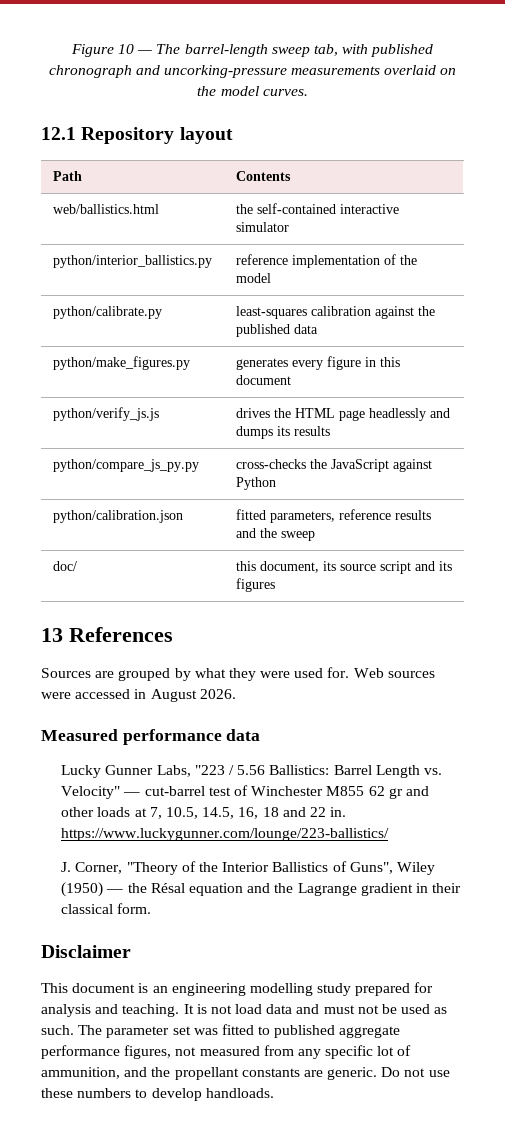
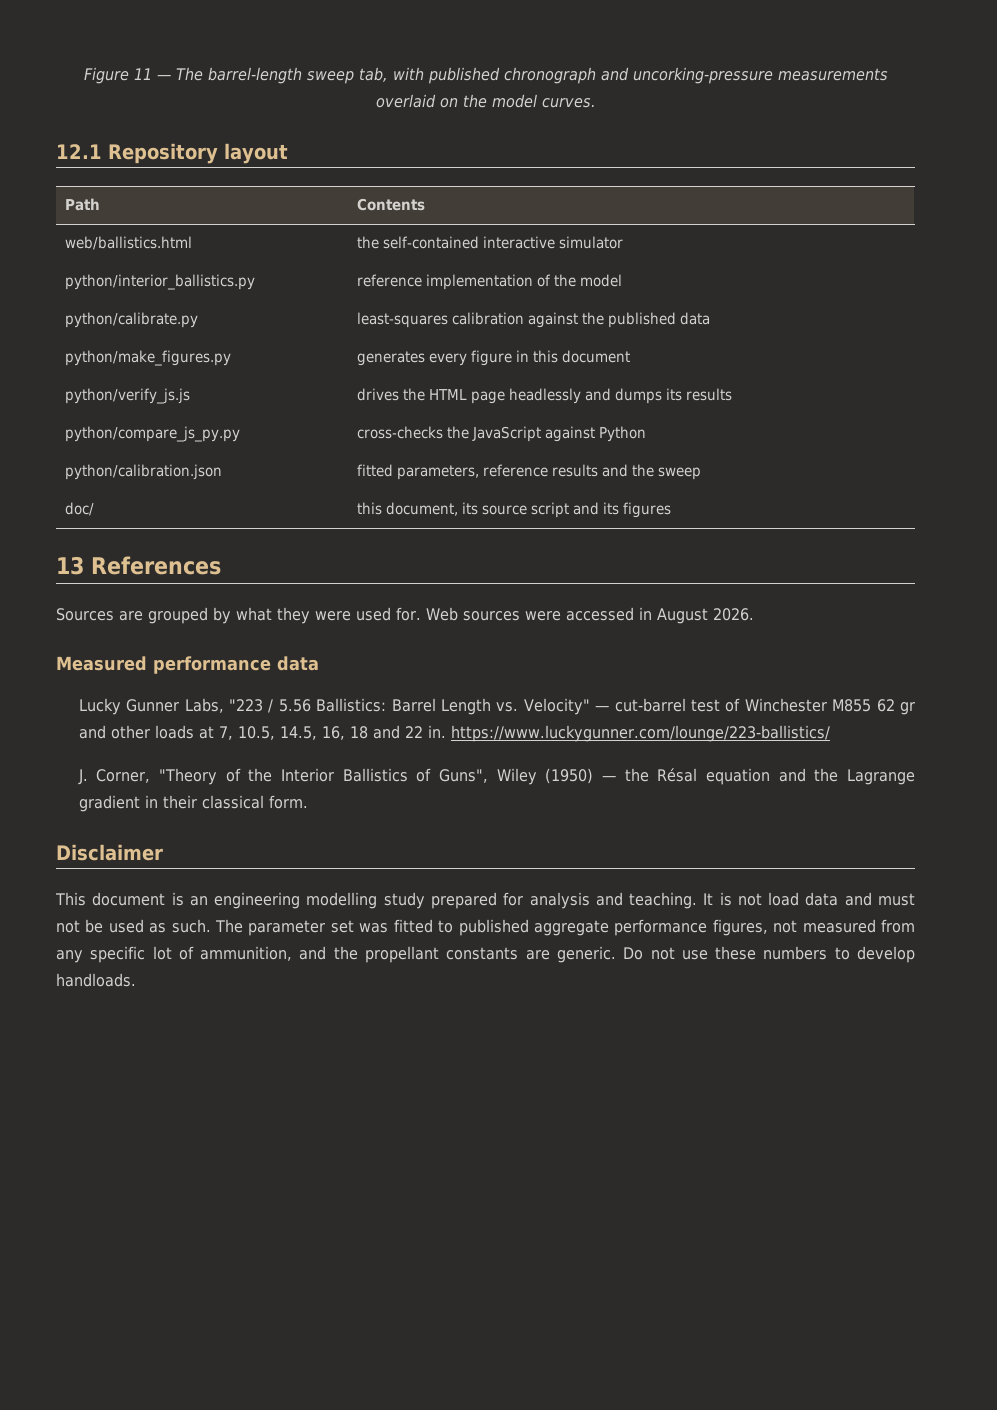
- Figure 10 — The barrel-length sweep tab, with published chronograph and uncorking-pressure measurements overlaid on the model curves.
+ Figure 11 — The barrel-length sweep tab, with published chronograph and uncorking-pressure measurements overlaid on the model curves.

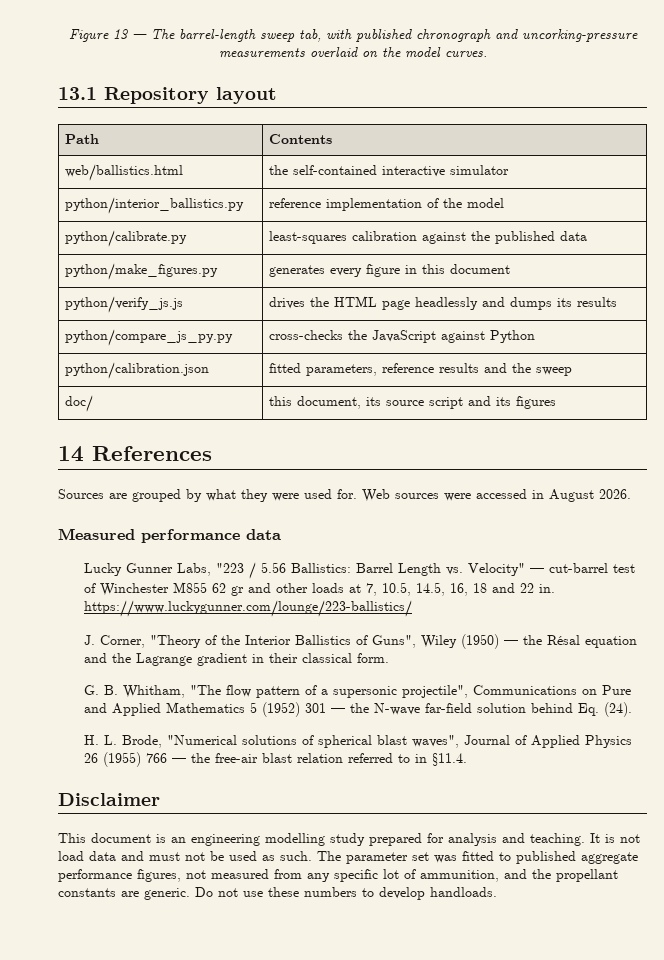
- Figure 11 — The barrel-length sweep tab, with published chronograph and uncorking-pressure measurements overlaid on the model curves.
+ Figure 13 — The barrel-length sweep tab, with published chronograph and uncorking-pressure measurements overlaid on the model curves.
- 12.1 Repository layout
+ 13.1 Repository layout
- 13 References
+ 14 References
+ G. B. Whitham, "The flow pattern of a supersonic projectile", Communications on Pure and Applied Mathematics 5 (1952) 301 — the N-wave far-field solution behind Eq. (24).
+ H. L. Brode, "Numerical solutions of spherical blast waves", Journal of Applied Physics 26 (1955) 766 — the free-air blast relation referred to in §11.4.

